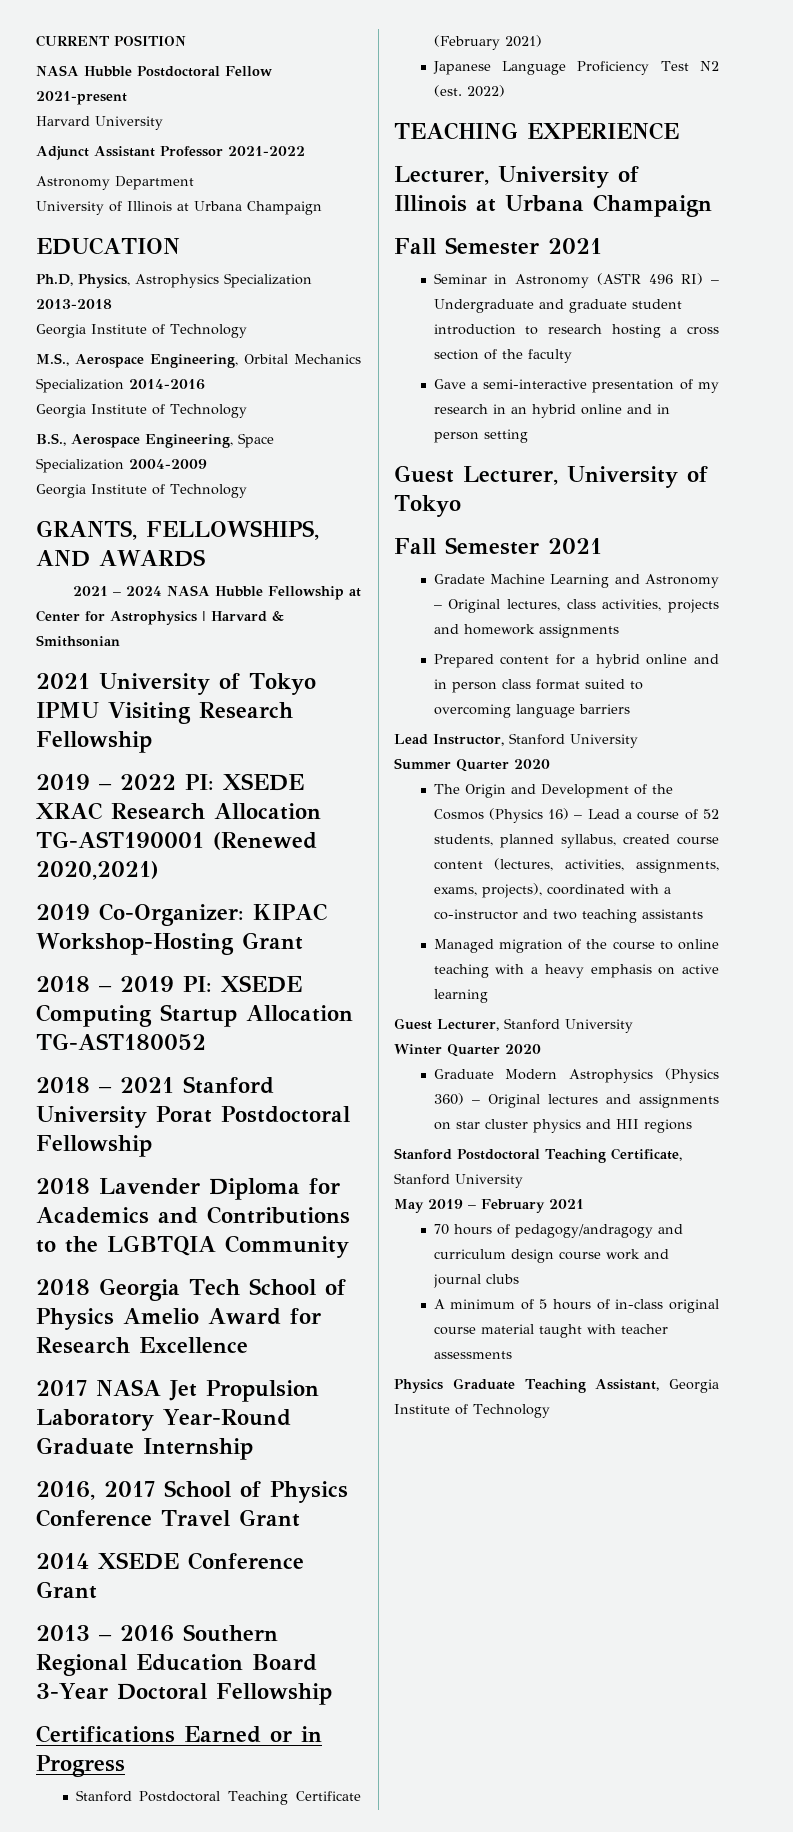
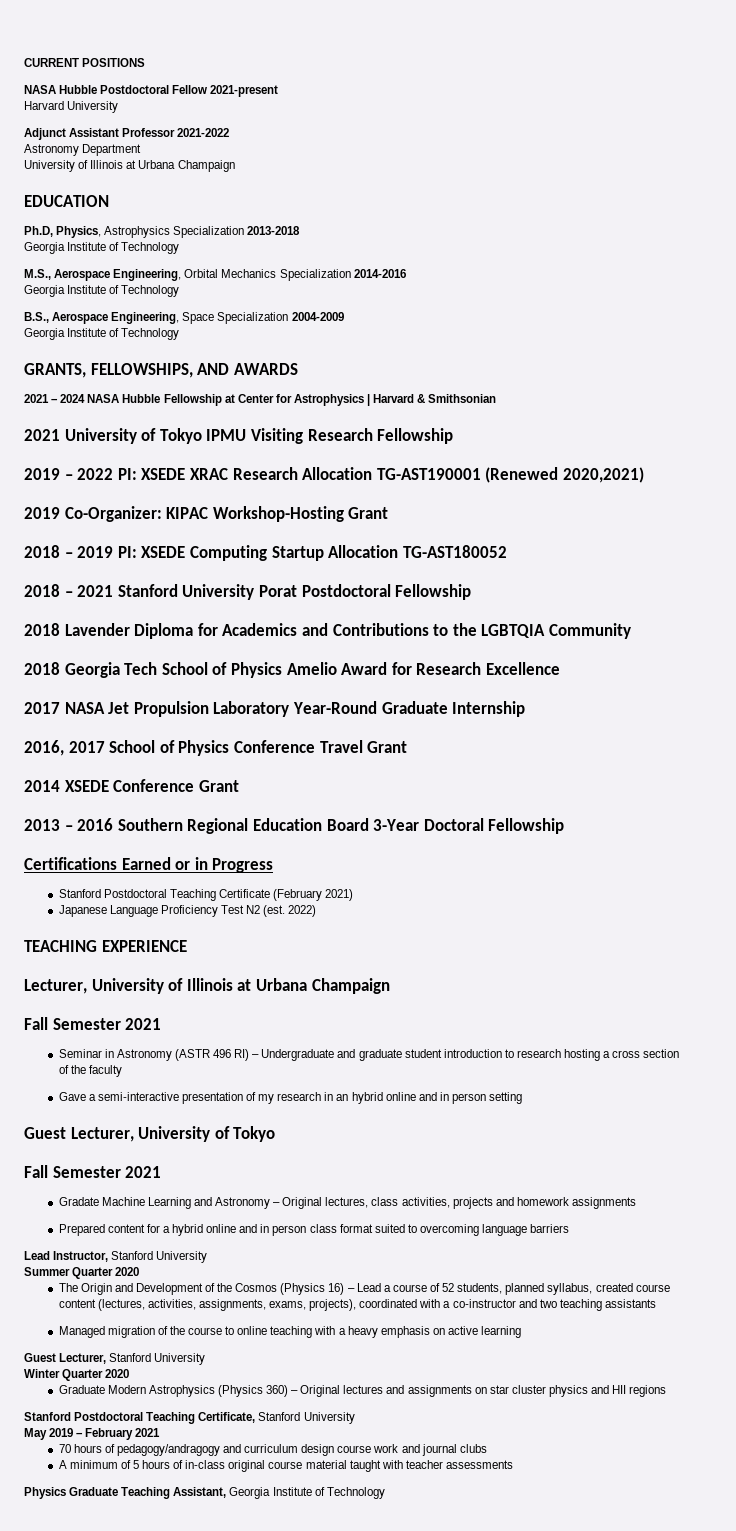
- CURRENT POSITION
+ CURRENT POSITIONS

